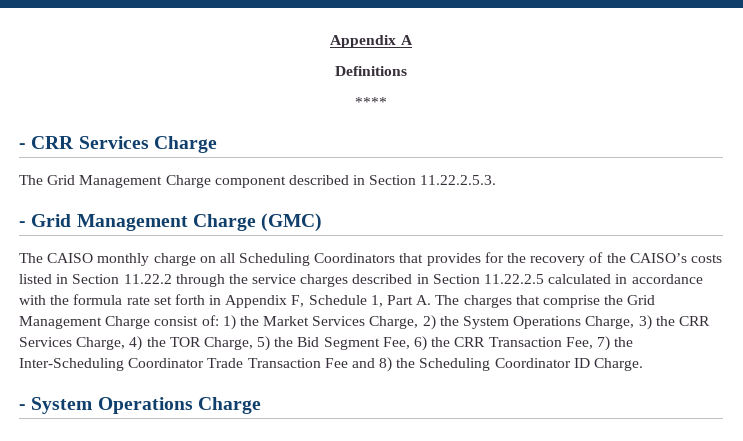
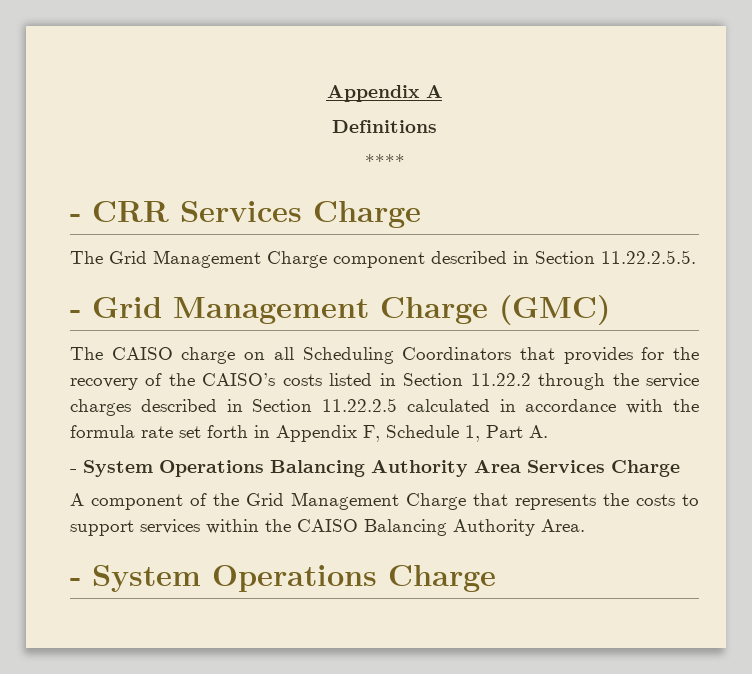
- The Grid Management Charge component described in Section 11.22.2.5.3.
+ The Grid Management Charge component described in Section 11.22.2.5.5.
- The CAISO monthly charge on all Scheduling Coordinators that provides for the recovery of the CAISO’s costs listed in Section 11.22.2 through the service charges described in Section 11.22.2.5 calculated in accordance with the formula rate set forth in Appendix F, Schedule 1, Part A. The charges that comprise the Grid Management Charge consist of: 1) the Market Services Charge, 2) the System Operations Charge, 3) the CRR Services Charge, 4) the TOR Charge, 5) the Bid Segment Fee, 6) the CRR Transaction Fee, 7) the Inter-Scheduling Coordinator Trade Transaction Fee and 8) the Scheduling Coordinator ID Charge.
+ The CAISO charge on all Scheduling Coordinators that provides for the recovery of the CAISO’s costs listed in Section 11.22.2 through the service charges described in Section 11.22.2.5 calculated in accordance with the formula rate set forth in Appendix F, Schedule 1, Part A.
+ - System Operations Balancing Authority Area Services Charge
+ A component of the Grid Management Charge that represents the costs to support services within the CAISO Balancing Authority Area.

